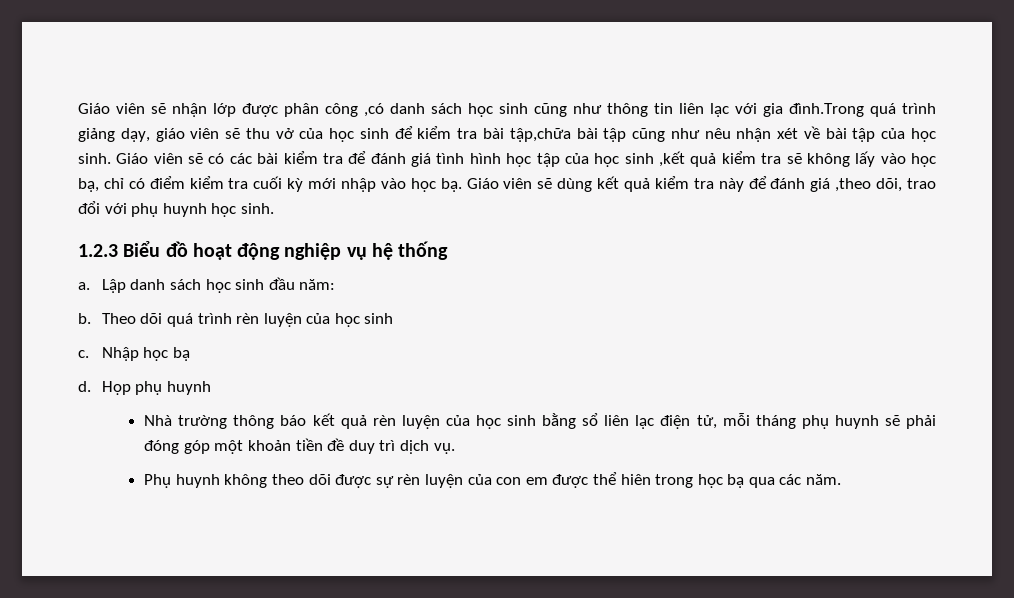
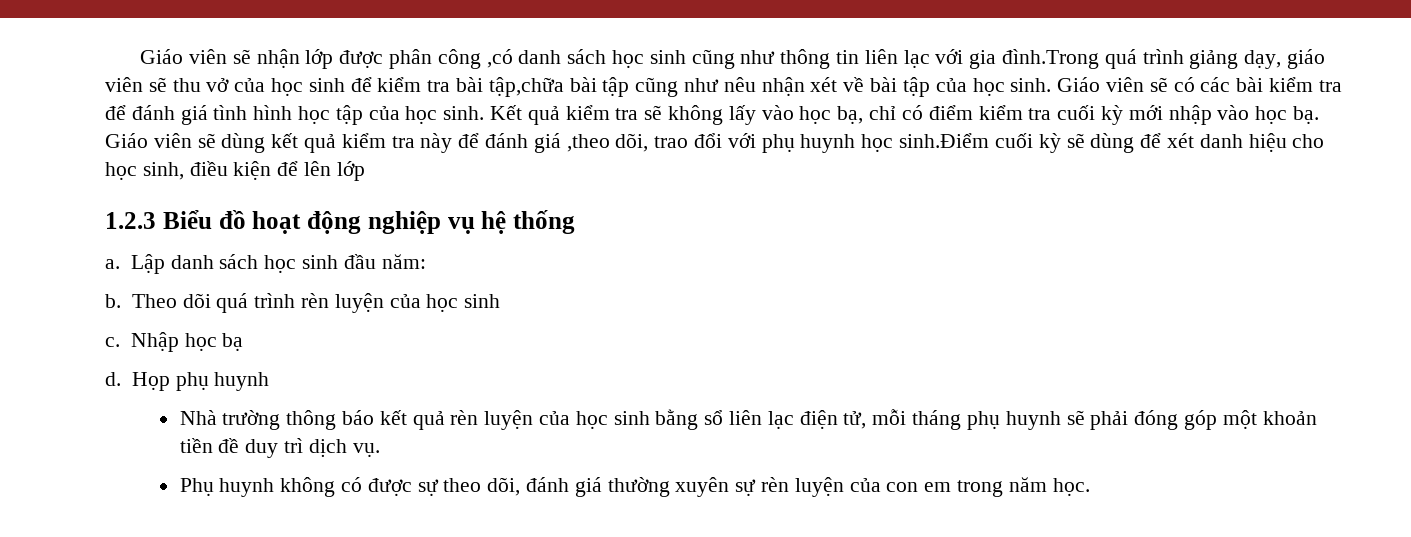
- Giáo viên sẽ có các bài kiểm tra để đánh giá tình hình học tập của học sinh ,kết quả kiểm tra sẽ không lấy vào học bạ, chỉ có điểm kiểm tra cuối kỳ mới nhập vào học bạ.
+ Giáo viên sẽ có các bài kiểm tra để đánh giá tình hình học tập của học sinh. Kết quả kiểm tra sẽ không lấy vào học bạ, chỉ có điểm kiểm tra cuối kỳ mới nhập vào học bạ.
- Giáo viên sẽ dùng kết quả kiểm tra này để đánh giá ,theo dõi, trao đổi với phụ huynh học sinh.
+ Giáo viên sẽ dùng kết quả kiểm tra này để đánh giá ,theo dõi, trao đổi với phụ huynh học sinh.Điểm cuối kỳ sẽ dùng để xét danh hiệu cho học sinh, điều kiện để lên lớp
- Phụ huynh không theo dõi được sự rèn luyện của con em được thể hiên trong học bạ qua các năm.
+ Phụ huynh không có được sự theo dõi, đánh giá thường xuyên sự rèn luyện của con em trong năm học.

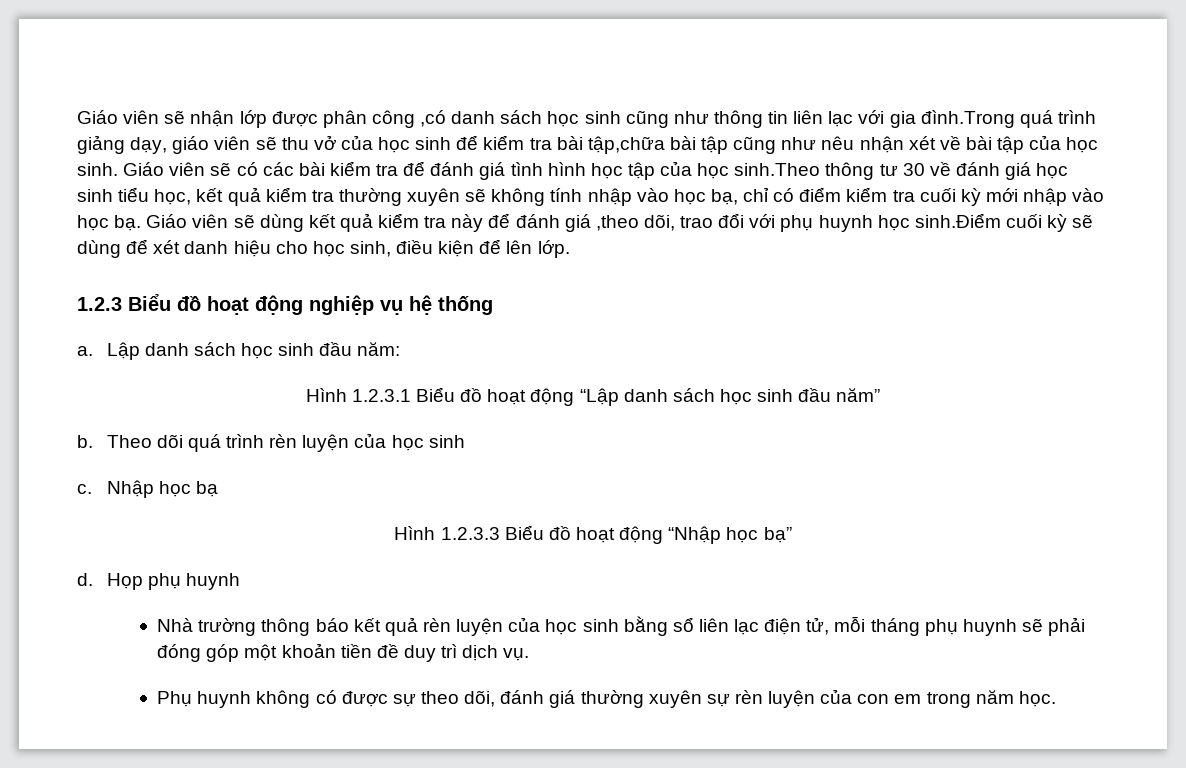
- Giáo viên sẽ có các bài kiểm tra để đánh giá tình hình học tập của học sinh. Kết quả kiểm tra sẽ không lấy vào học bạ, chỉ có điểm kiểm tra cuối kỳ mới nhập vào học bạ.
+ Giáo viên sẽ có các bài kiểm tra để đánh giá tình hình học tập của học sinh.Theo thông tư 30 về đánh giá học sinh tiểu học, kết quả kiểm tra thường xuyên sẽ không tính nhập vào học bạ, chỉ có điểm kiểm tra cuối kỳ mới nhập vào học bạ.
- Giáo viên sẽ dùng kết quả kiểm tra này để đánh giá ,theo dõi, trao đổi với phụ huynh học sinh.Điểm cuối kỳ sẽ dùng để xét danh hiệu cho học sinh, điều kiện để lên lớp
+ Giáo viên sẽ dùng kết quả kiểm tra này để đánh giá ,theo dõi, trao đổi với phụ huynh học sinh.Điểm cuối kỳ sẽ dùng để xét danh hiệu cho học sinh, điều kiện để lên lớp.
+ Hình 1.2.3.1 Biểu đồ hoạt động “Lập danh sách học sinh đầu năm”
+ Hình 1.2.3.3 Biểu đồ hoạt động “Nhập học bạ”

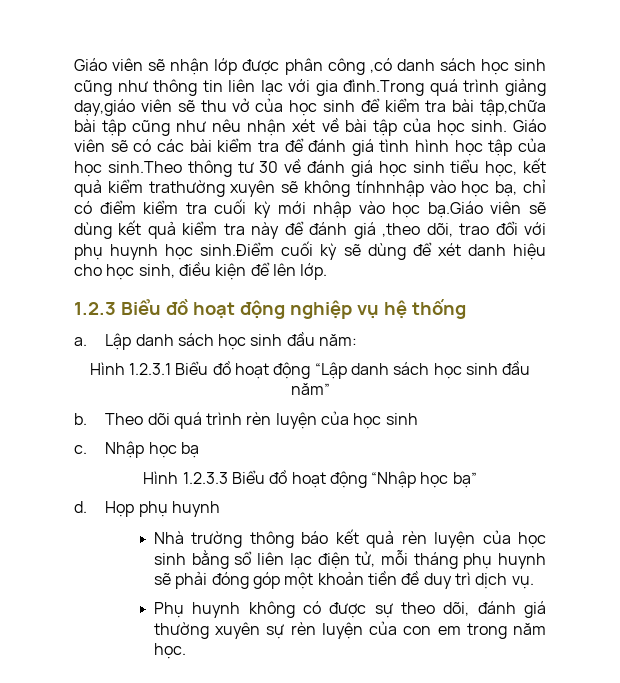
- Giáo viên sẽ nhận lớp được phân công ,có danh sách học sinh cũng như thông tin liên lạc với gia đình.Trong quá trình giảng dạy, giáo viên sẽ thu vở của học sinh để kiểm tra bài tập,chữa bài tập cũng như nêu nhận xét về bài tập của học sinh.
+ Giáo viên sẽ nhận lớp được phân công ,có danh sách học sinh cũng như thông tin liên lạc với gia đình.Trong quá trình giảng dạy,giáo viên sẽ thu vở của học sinh để kiểm tra bài tập,chữa bài tập cũng như nêu nhận xét về bài tập của học sinh.
- Giáo viên sẽ có các bài kiểm tra để đánh giá tình hình học tập của học sinh.Theo thông tư 30 về đánh giá học sinh tiểu học, kết quả kiểm tra thường xuyên sẽ không tính nhập vào học bạ, chỉ có điểm kiểm tra cuối kỳ mới nhập vào học bạ. Giáo viên sẽ dùng kết quả kiểm tra này để đánh giá ,theo dõi, trao đổi với phụ huynh học sinh.Điểm cuối kỳ sẽ dùng để xét danh hiệu cho học sinh, điều kiện để lên lớp.
+ Giáo viên sẽ có các bài kiểm tra để đánh giá tình hình học tập của học sinh.Theo thông tư 30 về đánh giá học sinh tiểu học, kết quả kiểm trathường xuyên sẽ không tínhnhập vào học bạ, chỉ có điểm kiểm tra cuối kỳ mới nhập vào học bạ.Giáo viên sẽ dùng kết quả kiểm tra này để đánh giá ,theo dõi, trao đổi với phụ huynh học sinh.Điểm cuối kỳ sẽ dùng để xét danh hiệu cho học sinh, điều kiện để lên lớp.

